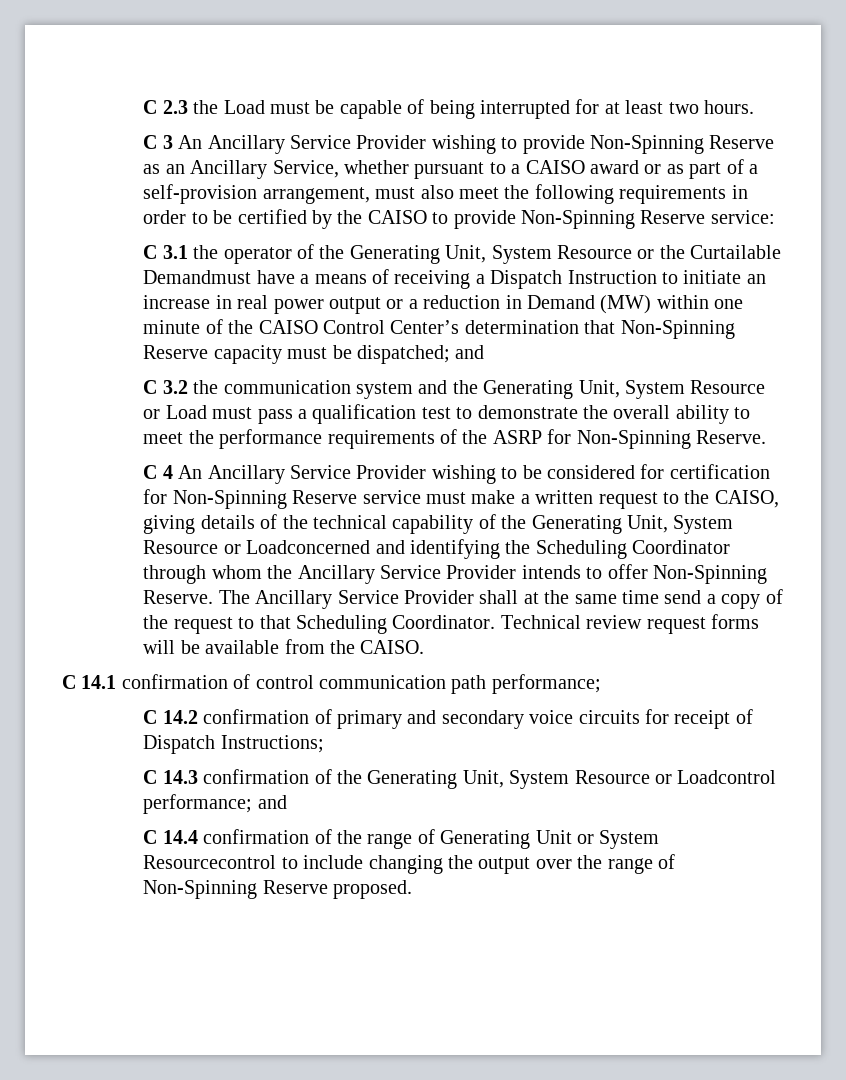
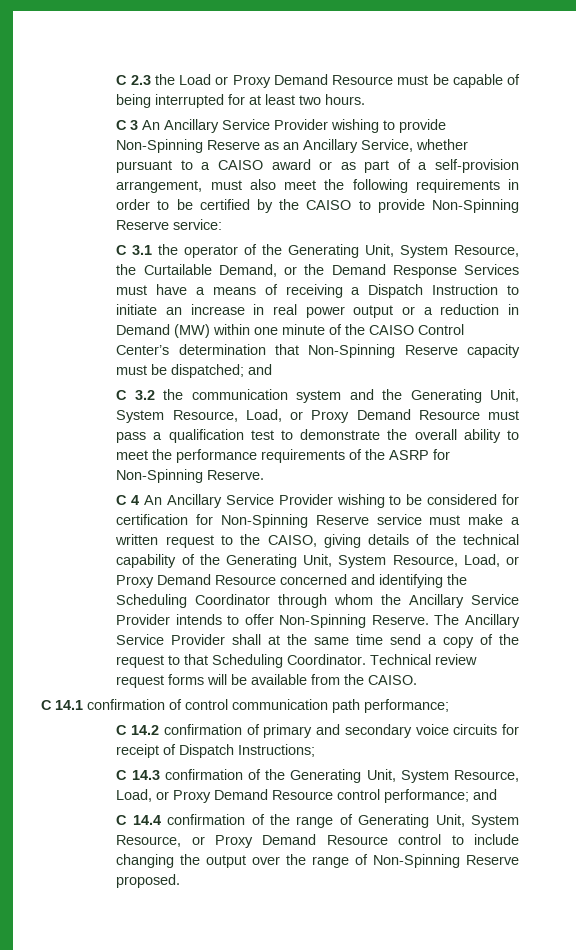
- C 2.3 the Load must be capable of being interrupted for at least two hours.
+ C 2.3 the Load or Proxy Demand Resource must be capable of being interrupted for at least two hours.
- C 3.1 the operator of the Generating Unit, System Resource or the Curtailable Demandmust have a means of receiving a Dispatch Instruction to initiate an increase in real power output or a reduction in Demand (MW) within one minute of the CAISO Control Center’s determination that Non-Spinning Reserve capacity must be dispatched; and
+ C 3.1 the operator of the Generating Unit, System Resource, the Curtailable Demand, or the Demand Response Services must have a means of receiving a Dispatch Instruction to initiate an increase in real power output or a reduction in Demand (MW) within one minute of the CAISO Control Center’s determination that Non-Spinning Reserve capacity must be dispatched; and
- C 3.2 the communication system and the Generating Unit, System Resource or Load must pass a qualification test to demonstrate the overall ability to meet the performance requirements of the ASRP for Non-Spinning Reserve.
+ C 3.2 the communication system and the Generating Unit, System Resource, Load, or Proxy Demand Resource must pass a qualification test to demonstrate the overall ability to meet the performance requirements of the ASRP for Non-Spinning Reserve.
- C 4 An Ancillary Service Provider wishing to be considered for certification for Non-Spinning Reserve service must make a written request to the CAISO, giving details of the technical capability of the Generating Unit, System Resource or Loadconcerned and identifying the Scheduling Coordinator through whom the Ancillary Service Provider intends to offer Non-Spinning Reserve.
+ C 4 An Ancillary Service Provider wishing to be considered for certification for Non-Spinning Reserve service must make a written request to the CAISO, giving details of the technical capability of the Generating Unit, System Resource, Load, or Proxy Demand Resource concerned and identifying the Scheduling Coordinator through whom the Ancillary Service Provider intends to offer Non-Spinning Reserve.
- C 14.3 confirmation of the Generating Unit, System Resource or Loadcontrol performance; and
+ C 14.3 confirmation of the Generating Unit, System Resource, Load, or Proxy Demand Resource control performance; and
- C 14.4 confirmation of the range of Generating Unit or System Resourcecontrol to include changing the output over the range of Non-Spinning Reserve proposed.
+ C 14.4 confirmation of the range of Generating Unit, System Resource, or Proxy Demand Resource control to include changing the output over the range of Non-Spinning Reserve proposed.

